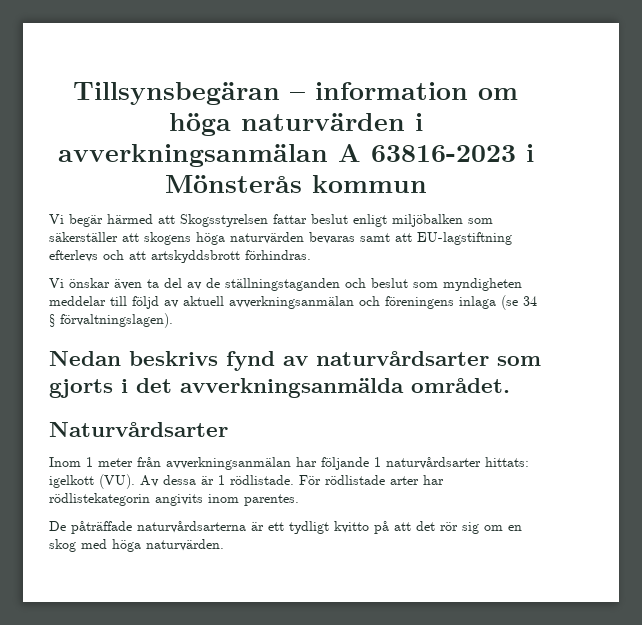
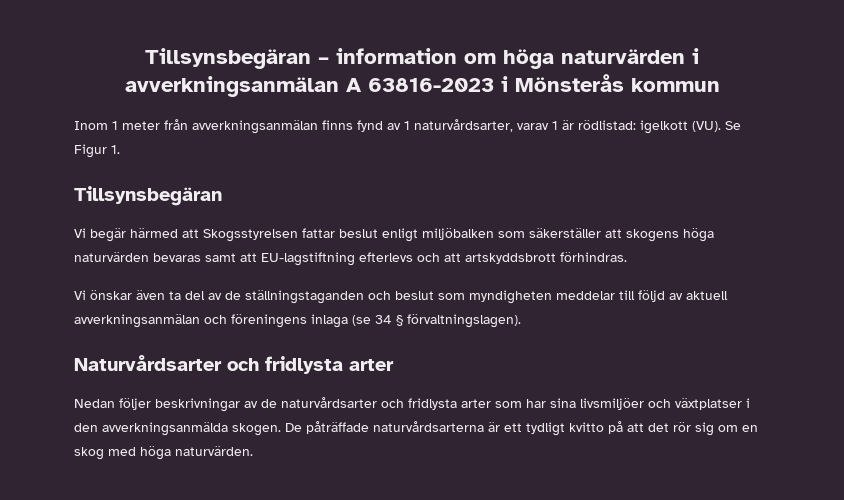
+ Inom 1 meter från avverkningsanmälan finns fynd av 1 naturvårdsarter, varav 1 är rödlistad: igelkott (VU). Se Figur 1.
+ Tillsynsbegäran
- Nedan beskrivs fynd av naturvårdsarter som gjorts i det avverkningsanmälda området.
- Naturvårdsarter
- Inom 1 meter från avverkningsanmälan har följande 1 naturvårdsarter hittats: igelkott (VU). Av dessa är 1 rödlistade. För rödlistade arter har rödlistekategorin angivits inom parentes.
- De påträffade naturvårdsarterna är ett tydligt kvitto på att det rör sig om en skog med höga naturvärden.
+ Naturvårdsarter och fridlysta arter
+ Nedan följer beskrivningar av de naturvårdsarter och fridlysta arter som har sina livsmiljöer och växtplatser i den avverkningsanmälda skogen. De påträffade naturvårdsarterna är ett tydligt kvitto på att det rör sig om en skog med höga naturvärden.

